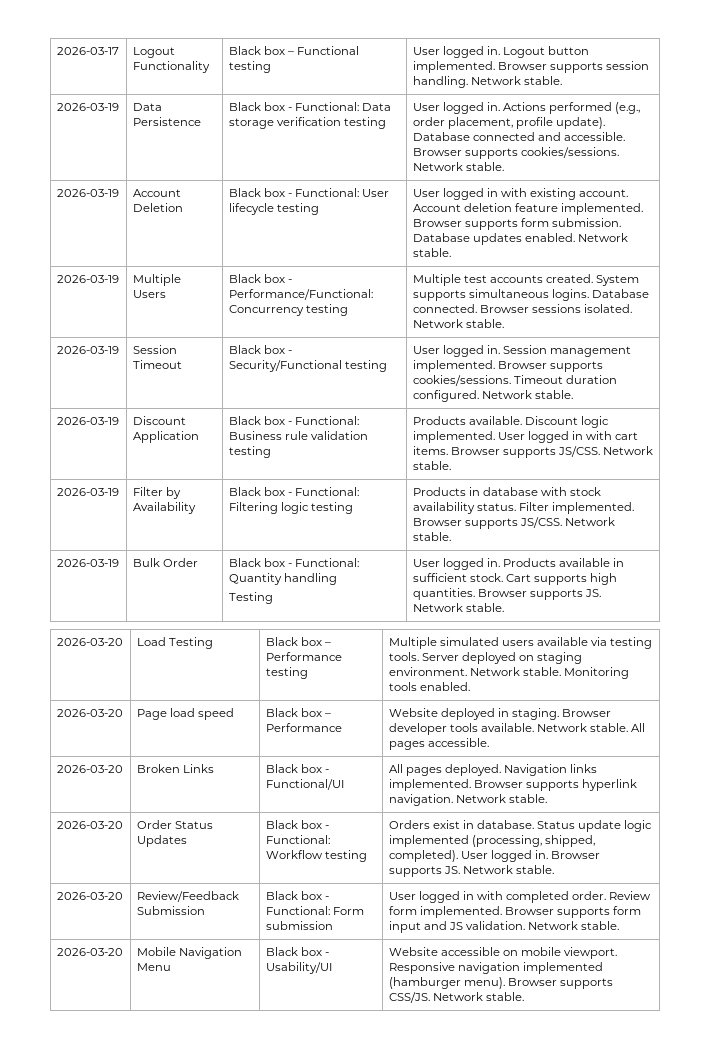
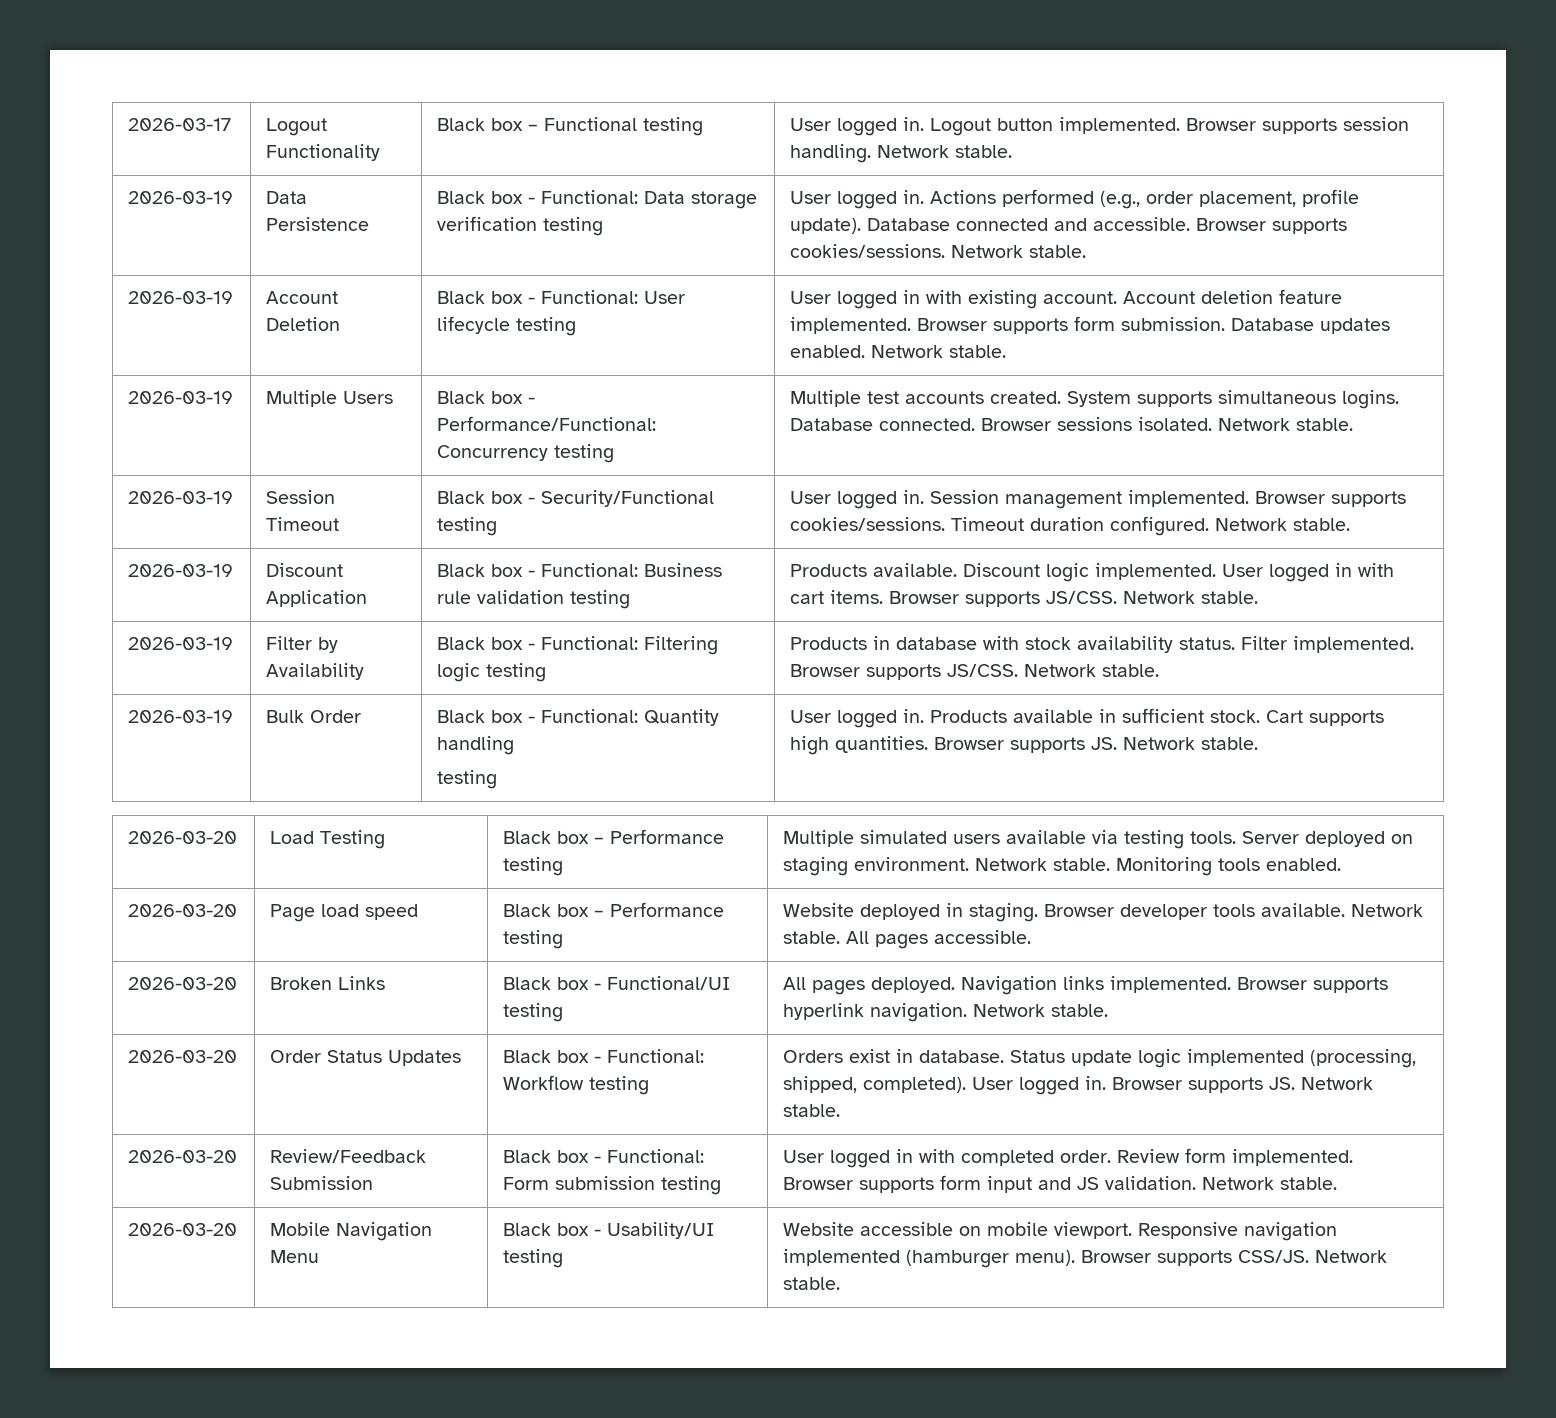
  2026-03-19 | Bulk Order | Black box - Functional: Quantity handling
- Testing | User logged in. Products available in sufficient stock. Cart supports high quantities. Browser supports JS. Network stable.
+ testing | User logged in. Products available in sufficient stock. Cart supports high quantities. Browser supports JS. Network stable.
- 2026-03-20 | Page load speed | Black box – Performance | Website deployed in staging. Browser developer tools available. Network stable. All pages accessible.
+ 2026-03-20 | Page load speed | Black box – Performance testing | Website deployed in staging. Browser developer tools available. Network stable. All pages accessible.
- 2026-03-20 | Broken Links | Black box - Functional/UI | All pages deployed. Navigation links implemented. Browser supports hyperlink navigation. Network stable.
+ 2026-03-20 | Broken Links | Black box - Functional/UI testing | All pages deployed. Navigation links implemented. Browser supports hyperlink navigation. Network stable.
- 2026-03-20 | Review/Feedback Submission | Black box - Functional: Form submission | User logged in with completed order. Review form implemented. Browser supports form input and JS validation. Network stable.
+ 2026-03-20 | Review/Feedback Submission | Black box - Functional: Form submission testing | User logged in with completed order. Review form implemented. Browser supports form input and JS validation. Network stable.
- 2026-03-20 | Mobile Navigation Menu | Black box - Usability/UI | Website accessible on mobile viewport. Responsive navigation implemented (hamburger menu). Browser supports CSS/JS. Network stable.
+ 2026-03-20 | Mobile Navigation Menu | Black box - Usability/UI testing | Website accessible on mobile viewport. Responsive navigation implemented (hamburger menu). Browser supports CSS/JS. Network stable.

